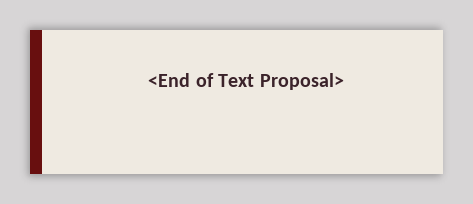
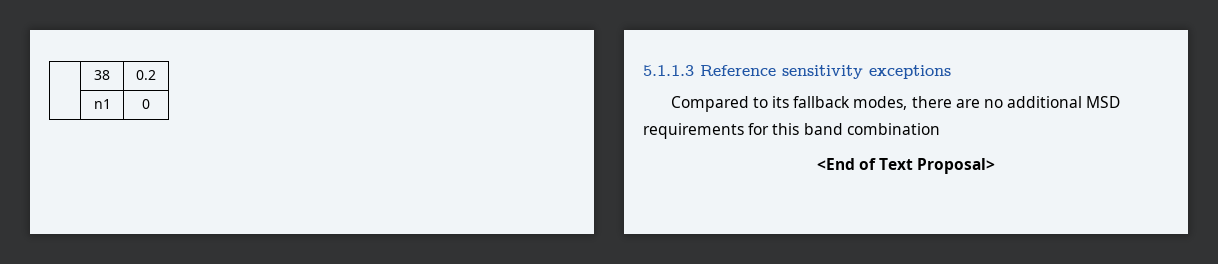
+ | 38 | 0.2
+ | n1 | 0
+ 5.1.1.3 Reference sensitivity exceptions
+ Compared to its fallback modes, there are no additional MSD requirements for this band combination

